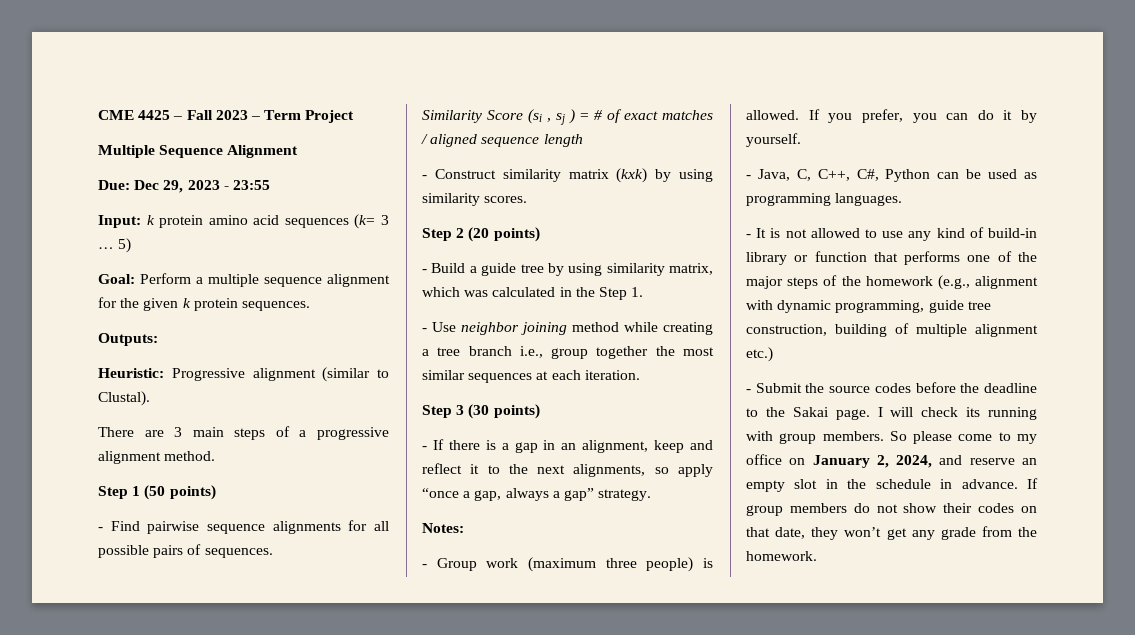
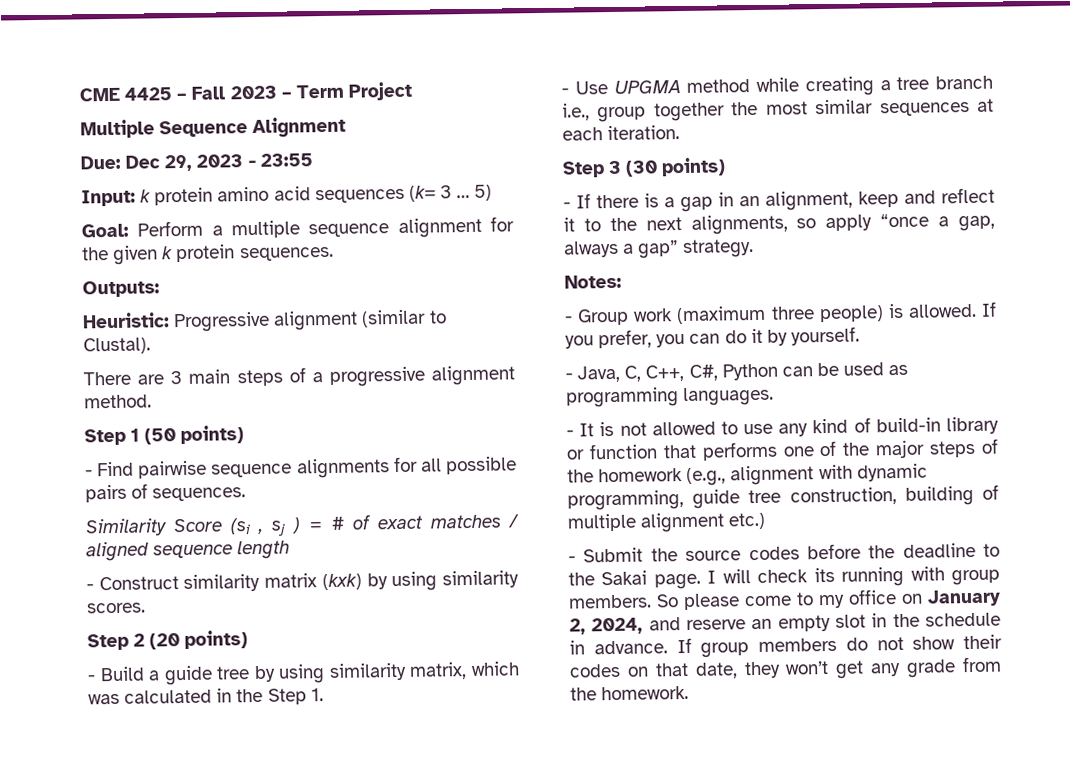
- - Use neighbor joining method while creating a tree branch i.e., group together the most similar sequences at each iteration.
+ - Use UPGMA method while creating a tree branch i.e., group together the most similar sequences at each iteration.

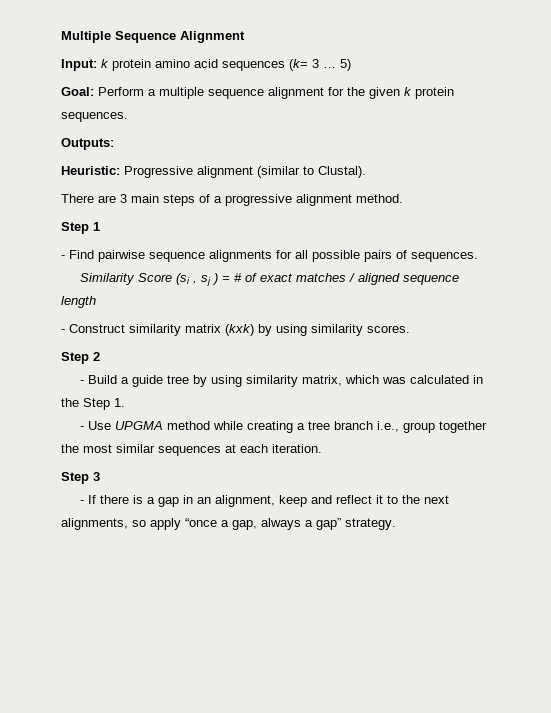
- CME 4425 – Fall 2023 – Term Project
  Multiple Sequence Alignment
- Due: Dec 29, 2023 - 23:55
- Step 1 (50 points)
+ Step 1
- Step 2 (20 points)
+ Step 2
- Step 3 (30 points)
+ Step 3
- Notes:
- - Group work (maximum three people) is allowed. If you prefer, you can do it by yourself.
- - Java, C, C++, C#, Python can be used as programming languages.
- - It is not allowed to use any kind of build-in library or function that performs one of the major steps of the homework (e.g., alignment with dynamic programming, guide tree construction, building of multiple alignment etc.)
- - Submit the source codes before the deadline to the Sakai page. I will check its running with group members. So please come to my office on January 2, 2024, and reserve an empty slot in the schedule in advance. If group members do not show their codes on that date, they won’t get any grade from the homework.

